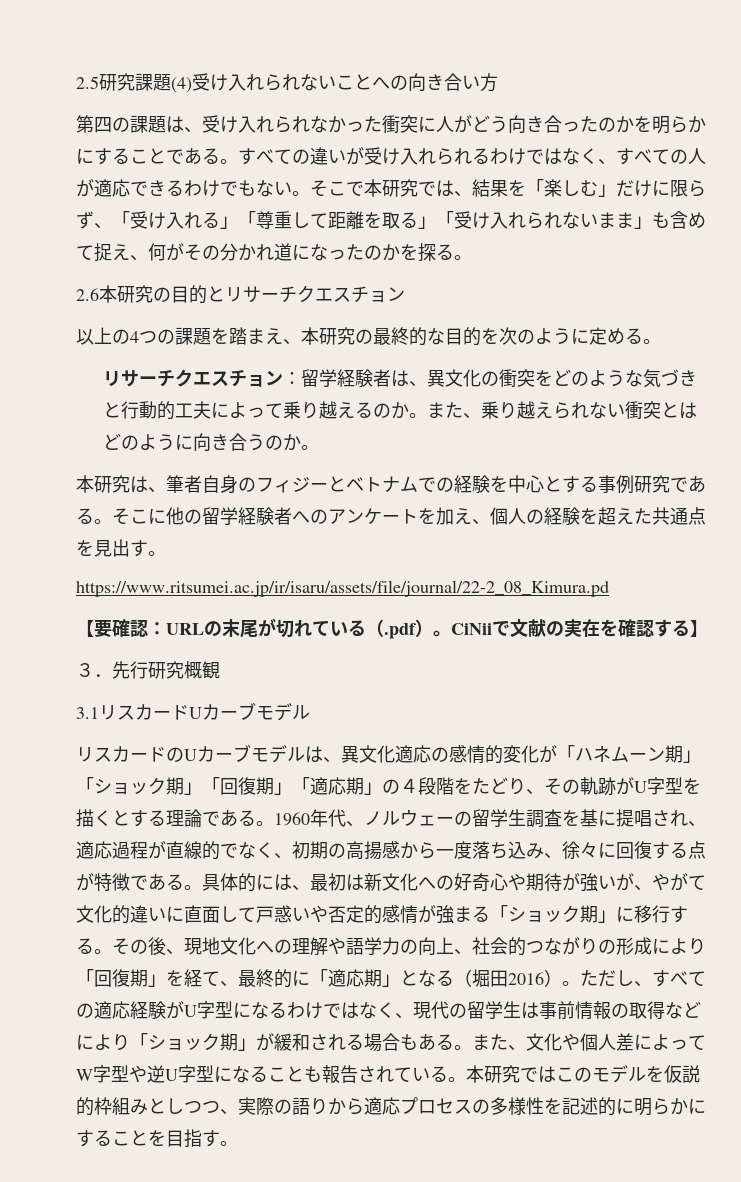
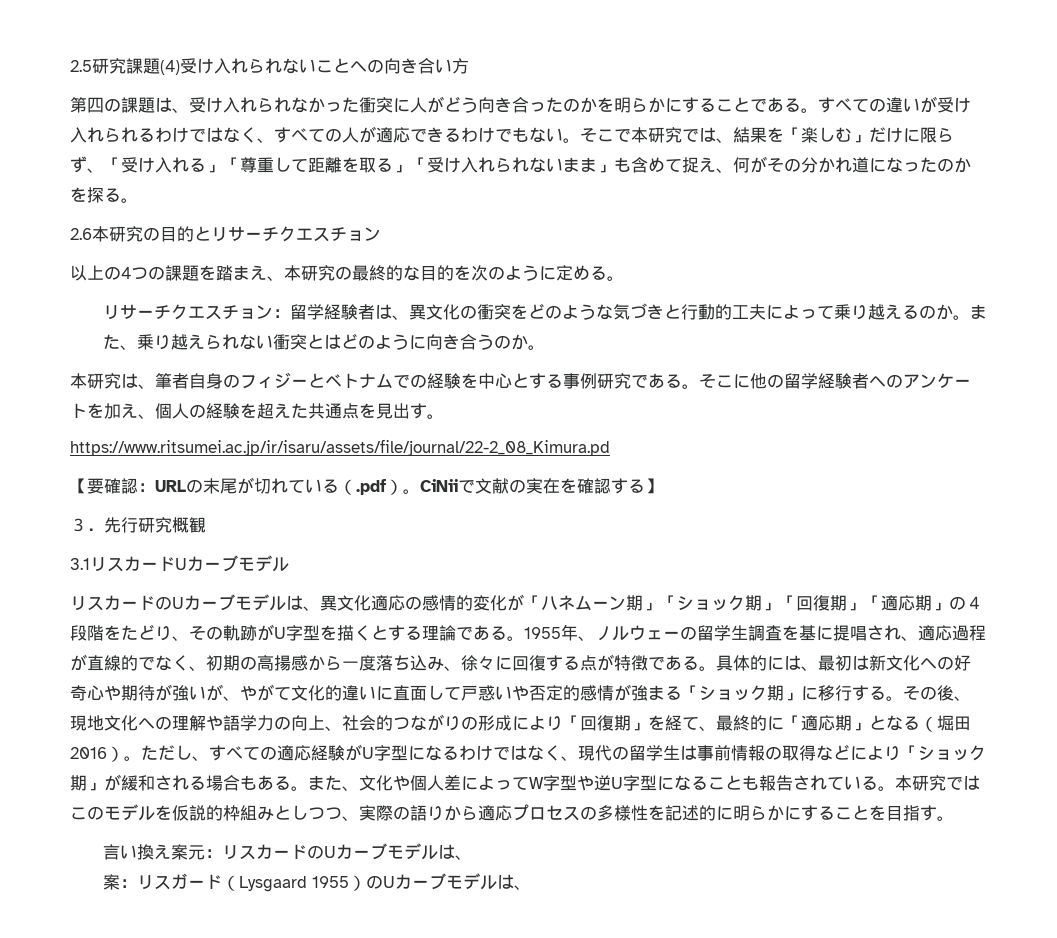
- 1960年代、ノルウェーの留学生調査を基に提唱され、適応過程が直線的でなく、初期の高揚感から一度落ち込み、徐々に回復する点が特徴である。
+ 1955年、ノルウェーの留学生調査を基に提唱され、適応過程が直線的でなく、初期の高揚感から一度落ち込み、徐々に回復する点が特徴である。
+ 言い換え案元：リスカードのUカーブモデルは、
+ 案：リスガード（Lysgaard 1955）のUカーブモデルは、

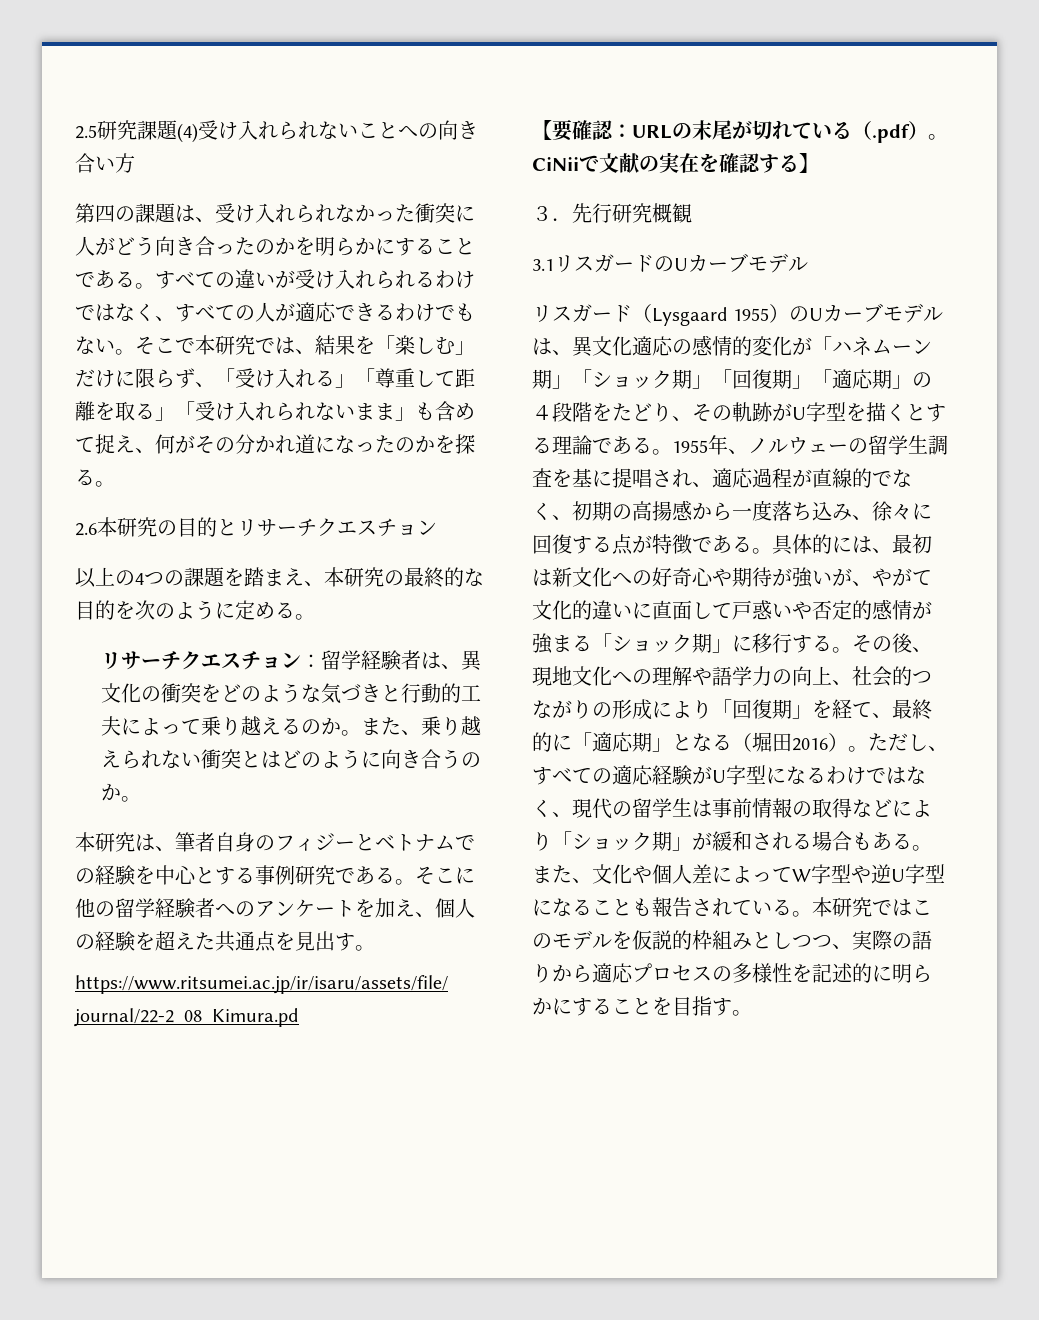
- 3.1リスカードUカーブモデル
+ 3.1リスガードのUカーブモデル
- リスカードのUカーブモデルは、異文化適応の感情的変化が「ハネムーン期」「ショック期」「回復期」「適応期」の４段階をたどり、その軌跡がU字型を描くとする理論である。
+ リスガード（Lysgaard 1955）のUカーブモデルは、異文化適応の感情的変化が「ハネムーン期」「ショック期」「回復期」「適応期」の４段階をたどり、その軌跡がU字型を描くとする理論である。
- 言い換え案元：リスカードのUカーブモデルは、
- 案：リスガード（Lysgaard 1955）のUカーブモデルは、

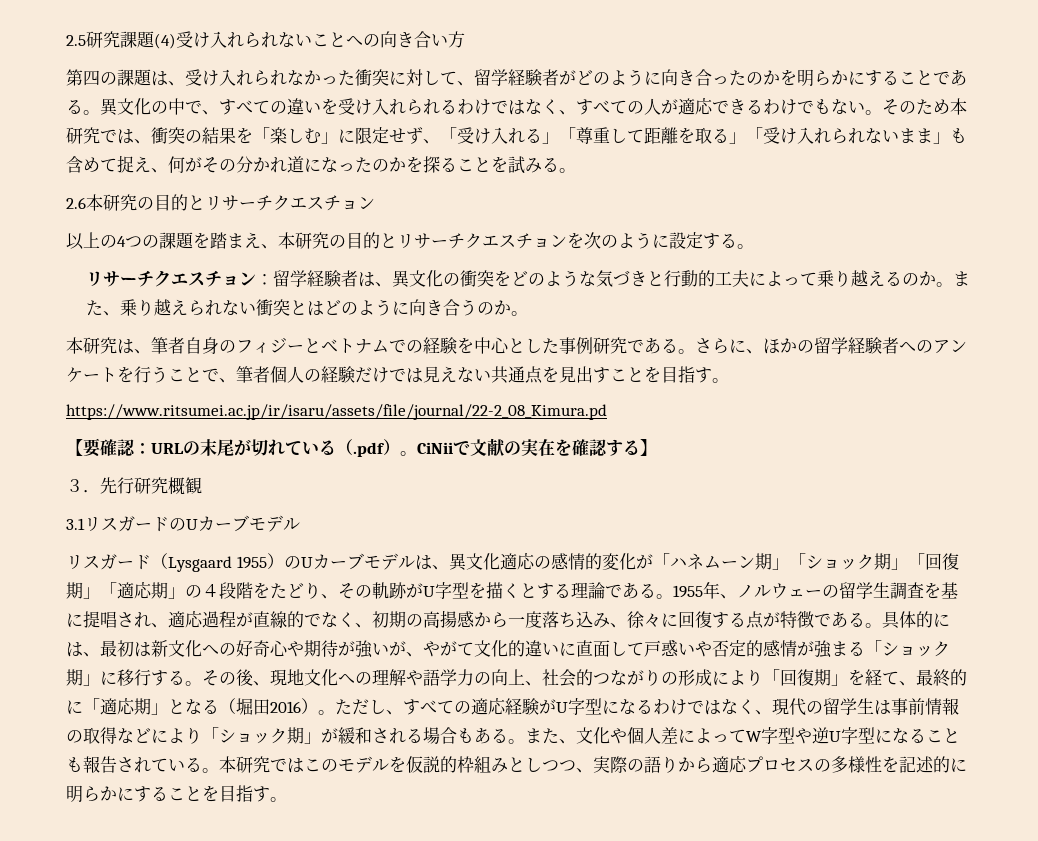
- 第四の課題は、受け入れられなかった衝突に人がどう向き合ったのかを明らかにすることである。
+ 第四の課題は、受け入れられなかった衝突に対して、留学経験者がどのように向き合ったのかを明らかにすることである。
- すべての違いが受け入れられるわけではなく、すべての人が適応できるわけでもない。
+ 異文化の中で、すべての違いを受け入れられるわけではなく、すべての人が適応できるわけでもない。
- そこで本研究では、結果を「楽しむ」だけに限らず、「受け入れる」「尊重して距離を取る」「受け入れられないまま」も含めて捉え、何がその分かれ道になったのかを探る。
+ そのため本研究では、衝突の結果を「楽しむ」に限定せず、「受け入れる」「尊重して距離を取る」「受け入れられないまま」も含めて捉え、何がその分かれ道になったのかを探ることを試みる。
- 以上の4つの課題を踏まえ、本研究の最終的な目的を次のように定める。
+ 以上の4つの課題を踏まえ、本研究の目的とリサーチクエスチョンを次のように設定する。
- 本研究は、筆者自身のフィジーとベトナムでの経験を中心とする事例研究である。
+ 本研究は、筆者自身のフィジーとベトナムでの経験を中心とした事例研究である。
- そこに他の留学経験者へのアンケートを加え、個人の経験を超えた共通点を見出す。
+ さらに、ほかの留学経験者へのアンケートを行うことで、筆者個人の経験だけでは見えない共通点を見出すことを目指す。

